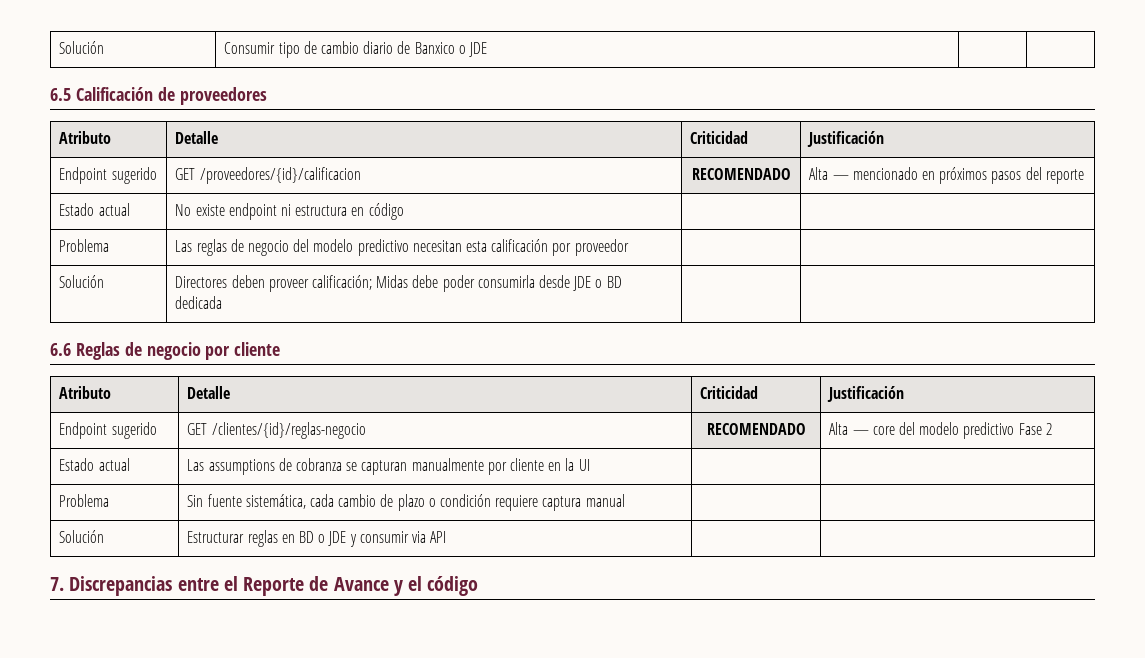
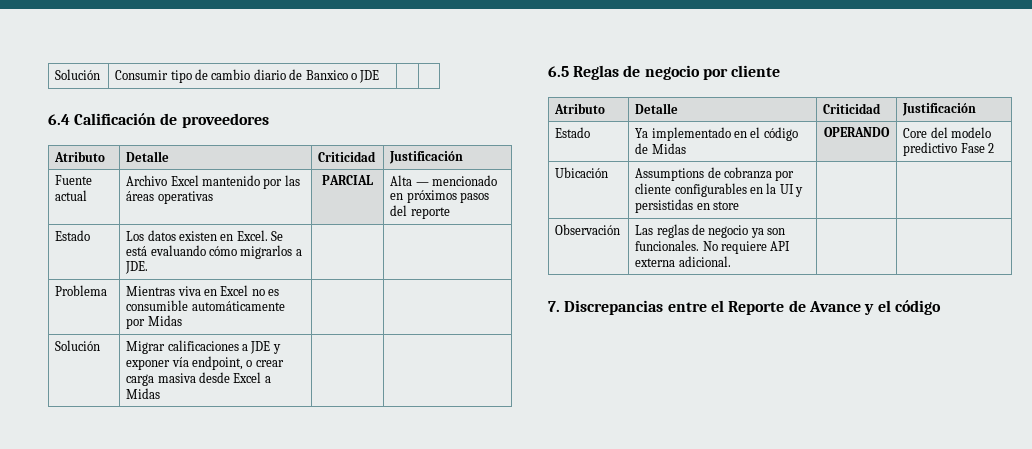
- 6.5 Calificación de proveedores
+ 6.4 Calificación de proveedores
- Endpoint sugerido | GET /proveedores/{id}/calificacion | RECOMENDADO | Alta — mencionado en próximos pasos del reporte
+ Fuente actual | Archivo Excel mantenido por las áreas operativas | PARCIAL | Alta — mencionado en próximos pasos del reporte
- Estado actual | No existe endpoint ni estructura en código | |
- Problema | Las reglas de negocio del modelo predictivo necesitan esta calificación por proveedor | |
- Solución | Directores deben proveer calificación; Midas debe poder consumirla desde JDE o BD dedicada | |
- 6.6 Reglas de negocio por cliente
+ Estado | Los datos existen en Excel. Se está evaluando cómo migrarlos a JDE. | |
+ Problema | Mientras viva en Excel no es consumible automáticamente por Midas | |
+ Solución | Migrar calificaciones a JDE y exponer vía endpoint, o crear carga masiva desde Excel a Midas | |
+ 6.5 Reglas de negocio por cliente
- Endpoint sugerido | GET /clientes/{id}/reglas-negocio | RECOMENDADO | Alta — core del modelo predictivo Fase 2
+ Estado | Ya implementado en el código de Midas | OPERANDO | Core del modelo predictivo Fase 2
- Estado actual | Las assumptions de cobranza se capturan manualmente por cliente en la UI | |
- Problema | Sin fuente sistemática, cada cambio de plazo o condición requiere captura manual | |
- Solución | Estructurar reglas en BD o JDE y consumir via API | |
+ Ubicación | Assumptions de cobranza por cliente configurables en la UI y persistidas en store | |
+ Observación | Las reglas de negocio ya son funcionales. No requiere API externa adicional. | |

